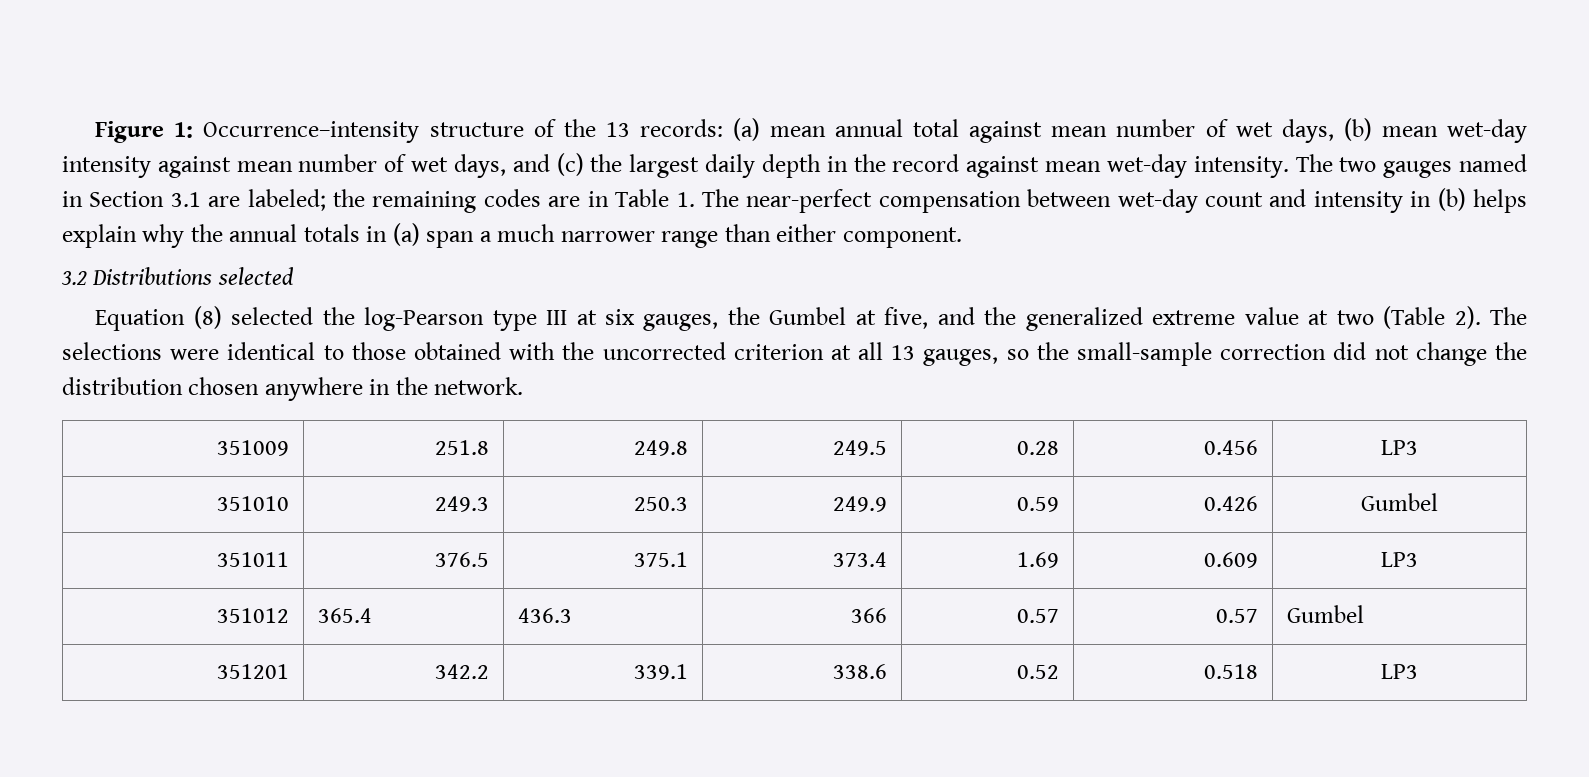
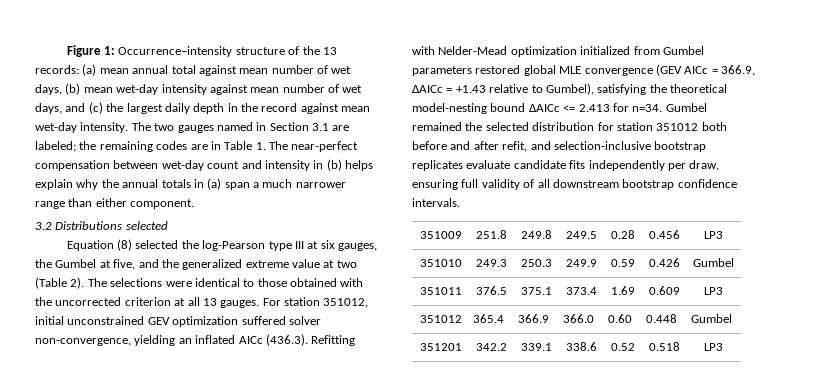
- The selections were identical to those obtained with the uncorrected criterion at all 13 gauges, so the small-sample correction did not change the distribution chosen anywhere in the network.
+ The selections were identical to those obtained with the uncorrected criterion at all 13 gauges. For station 351012, initial unconstrained GEV optimization suffered solver non-convergence, yielding an inflated AICc (436.3). Refitting with Nelder-Mead optimization initialized from Gumbel parameters restored global MLE convergence (GEV AICc = 366.9, ΔAICc = +1.43 relative to Gumbel), satisfying the theoretical model-nesting bound ΔAICc <= 2.413 for n=34. Gumbel remained the selected distribution for station 351012 both before and after refit, and selection-inclusive bootstrap replicates evaluate candidate fits independently per draw, ensuring full validity of all downstream bootstrap confidence intervals.
- 351012 | 365.4 | 436.3 | 366 | 0.57 | 0.57 | Gumbel
+ 351012 | 365.4 | 366.9 | 366.0 | 0.60 | 0.448 | Gumbel

